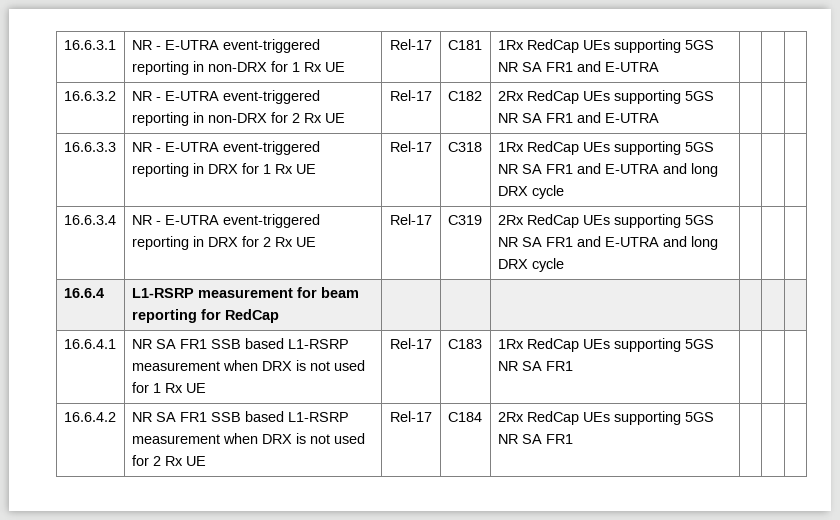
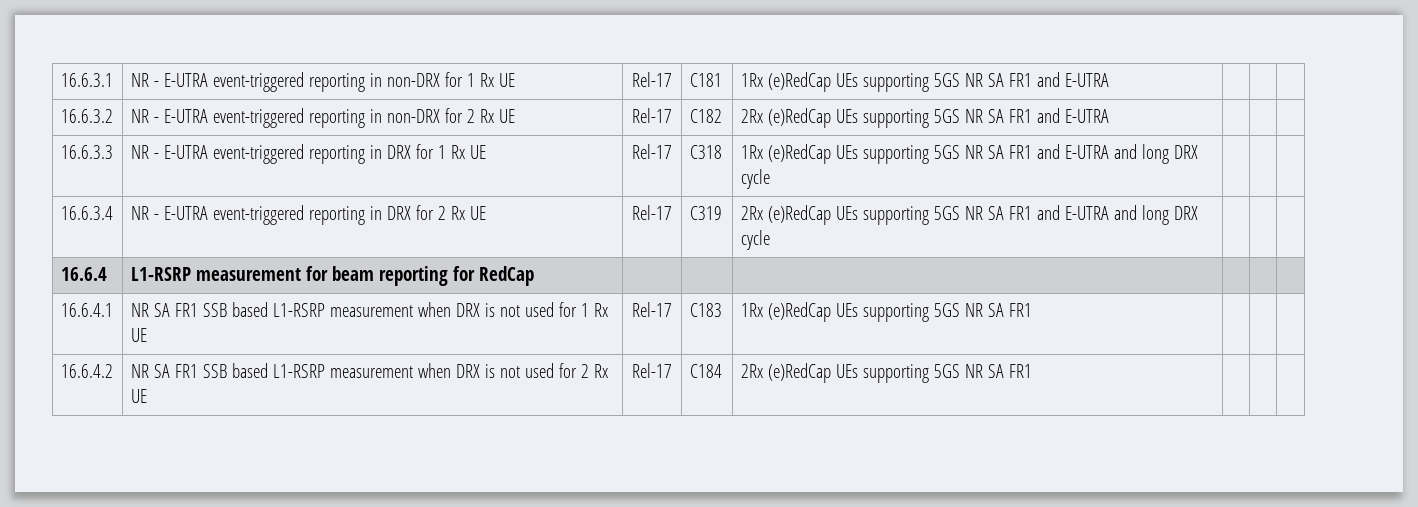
- 16.6.3.1 | NR - E-UTRA event-triggered reporting in non-DRX for 1 Rx UE | Rel-17 | C181 | 1Rx RedCap UEs supporting 5GS NR SA FR1 and E-UTRA | | |
+ 16.6.3.1 | NR - E-UTRA event-triggered reporting in non-DRX for 1 Rx UE | Rel-17 | C181 | 1Rx (e)RedCap UEs supporting 5GS NR SA FR1 and E-UTRA | | |
- 16.6.3.2 | NR - E-UTRA event-triggered reporting in non-DRX for 2 Rx UE | Rel-17 | C182 | 2Rx RedCap UEs supporting 5GS NR SA FR1 and E-UTRA | | |
+ 16.6.3.2 | NR - E-UTRA event-triggered reporting in non-DRX for 2 Rx UE | Rel-17 | C182 | 2Rx (e)RedCap UEs supporting 5GS NR SA FR1 and E-UTRA | | |
- 16.6.3.3 | NR - E-UTRA event-triggered reporting in DRX for 1 Rx UE | Rel-17 | C318 | 1Rx RedCap UEs supporting 5GS NR SA FR1 and E-UTRA and long DRX cycle | | |
+ 16.6.3.3 | NR - E-UTRA event-triggered reporting in DRX for 1 Rx UE | Rel-17 | C318 | 1Rx (e)RedCap UEs supporting 5GS NR SA FR1 and E-UTRA and long DRX cycle | | |
- 16.6.3.4 | NR - E-UTRA event-triggered reporting in DRX for 2 Rx UE | Rel-17 | C319 | 2Rx RedCap UEs supporting 5GS NR SA FR1 and E-UTRA and long DRX cycle | | |
+ 16.6.3.4 | NR - E-UTRA event-triggered reporting in DRX for 2 Rx UE | Rel-17 | C319 | 2Rx (e)RedCap UEs supporting 5GS NR SA FR1 and E-UTRA and long DRX cycle | | |
- 16.6.4.1 | NR SA FR1 SSB based L1-RSRP measurement when DRX is not used for 1 Rx UE | Rel-17 | C183 | 1Rx RedCap UEs supporting 5GS NR SA FR1 | | |
+ 16.6.4.1 | NR SA FR1 SSB based L1-RSRP measurement when DRX is not used for 1 Rx UE | Rel-17 | C183 | 1Rx (e)RedCap UEs supporting 5GS NR SA FR1 | | |
- 16.6.4.2 | NR SA FR1 SSB based L1-RSRP measurement when DRX is not used for 2 Rx UE | Rel-17 | C184 | 2Rx RedCap UEs supporting 5GS NR SA FR1 | | |
+ 16.6.4.2 | NR SA FR1 SSB based L1-RSRP measurement when DRX is not used for 2 Rx UE | Rel-17 | C184 | 2Rx (e)RedCap UEs supporting 5GS NR SA FR1 | | |

